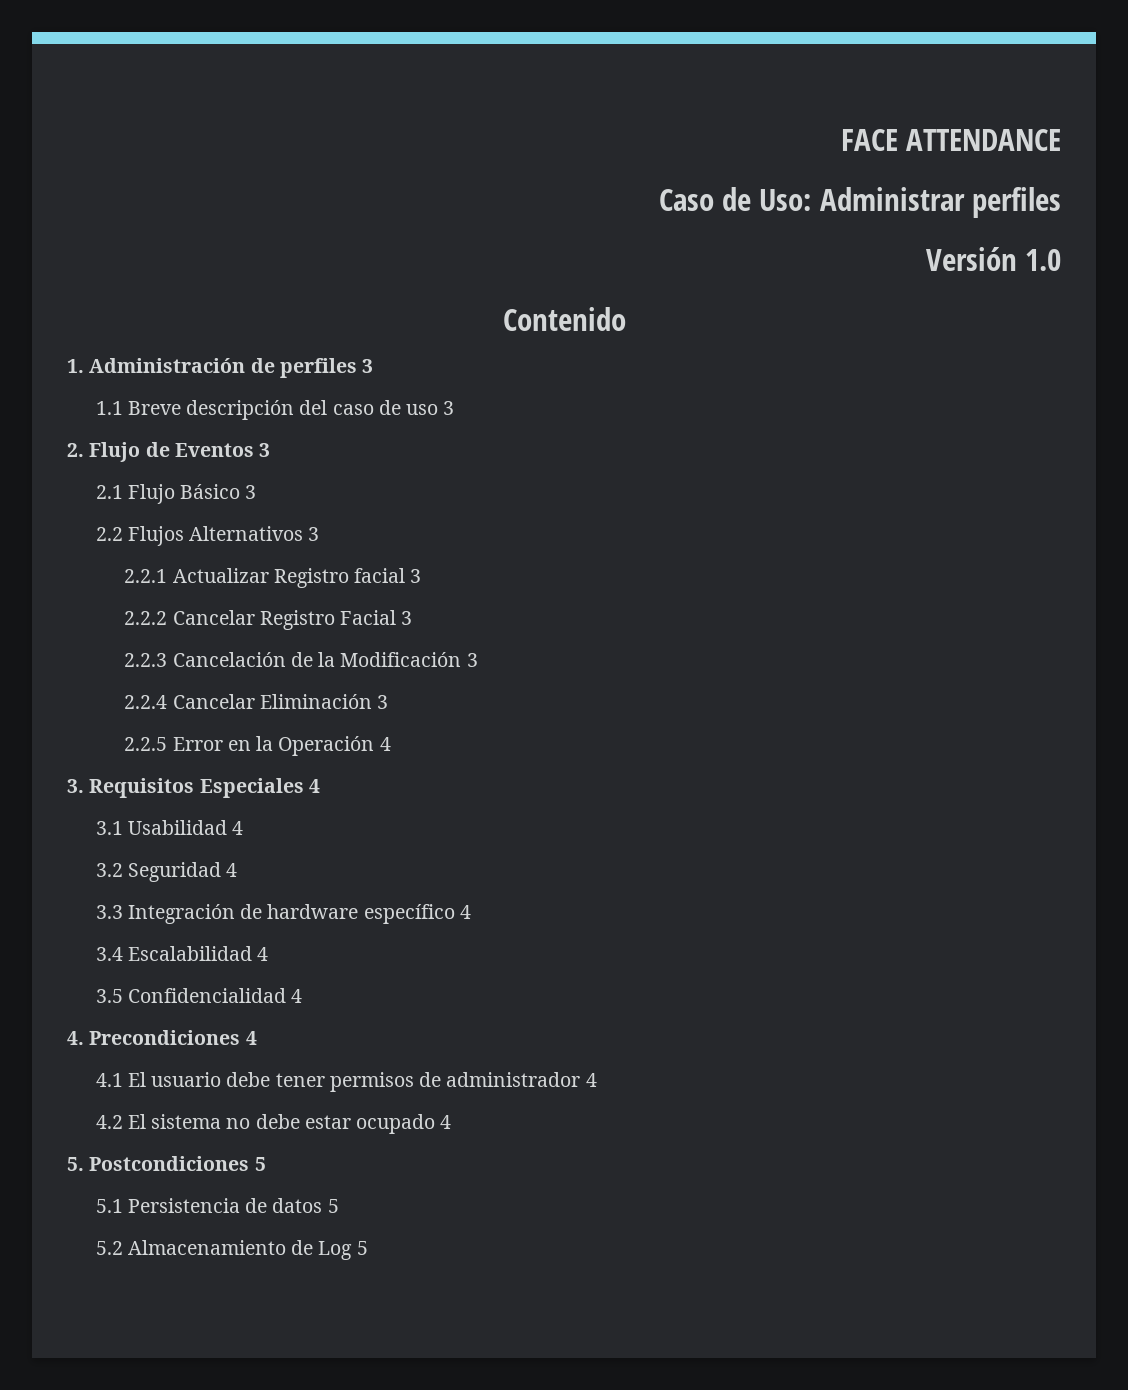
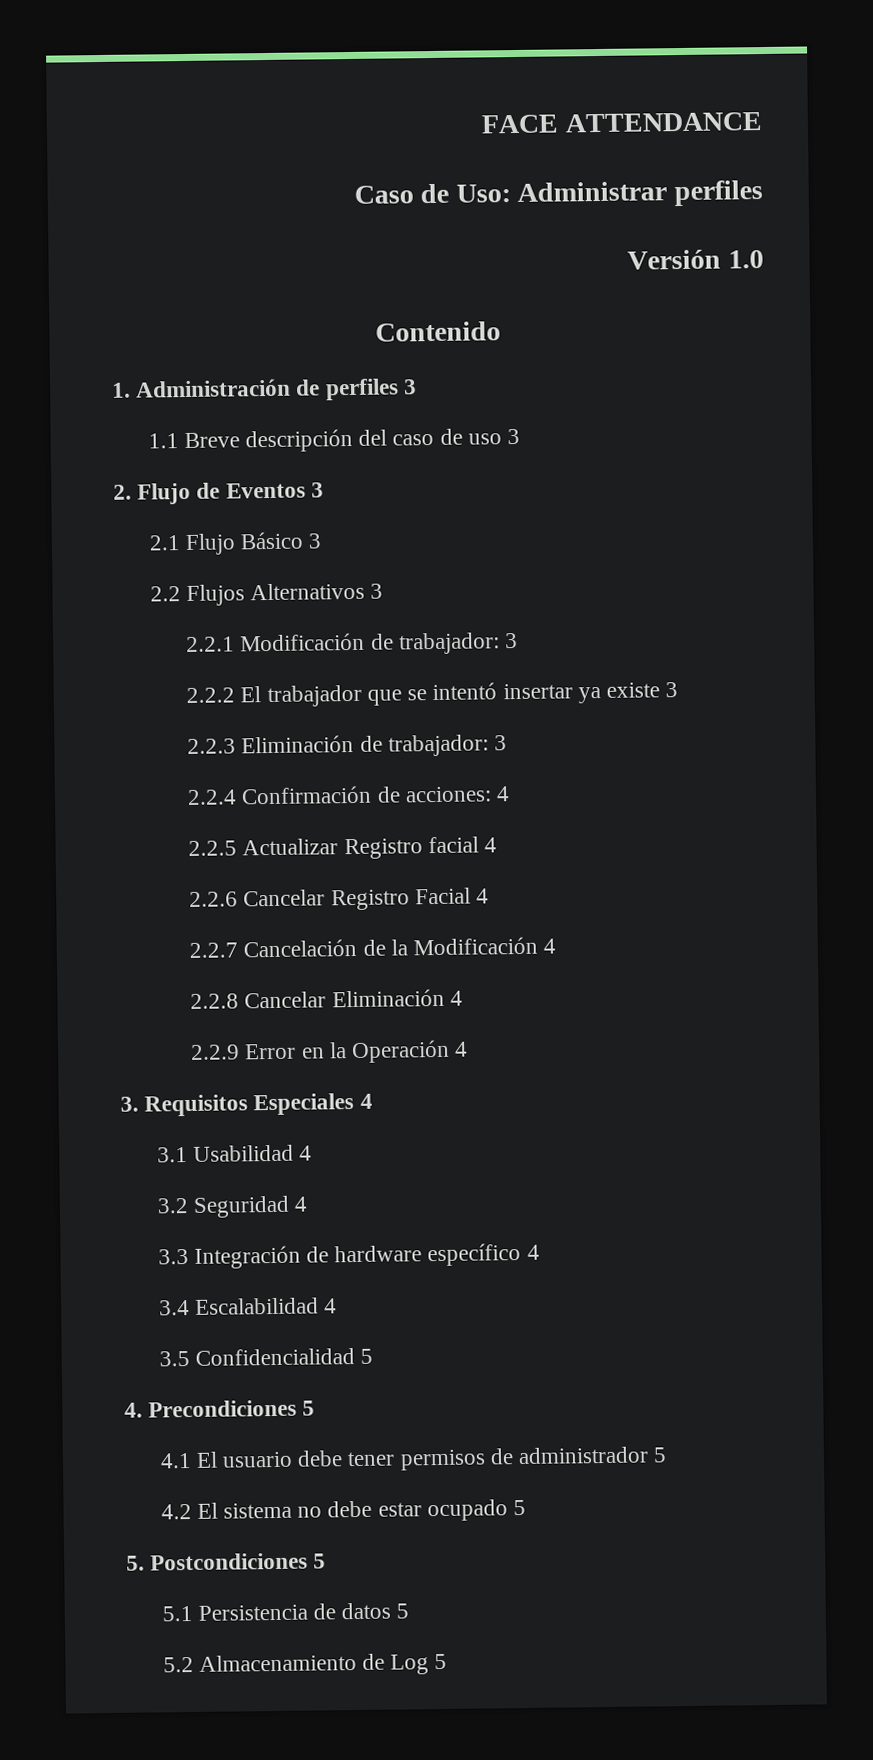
- 2.2.1 Actualizar Registro facial 3
- 2.2.2 Cancelar Registro Facial 3
- 2.2.3 Cancelación de la Modificación 3
- 2.2.4 Cancelar Eliminación 3
- 2.2.5 Error en la Operación 4
+ 2.2.1 Modificación de trabajador: 3
+ 2.2.2 El trabajador que se intentó insertar ya existe 3
+ 2.2.3 Eliminación de trabajador: 3
+ 2.2.4 Confirmación de acciones: 4
+ 2.2.5 Actualizar Registro facial 4
+ 2.2.6 Cancelar Registro Facial 4
+ 2.2.7 Cancelación de la Modificación 4
+ 2.2.8 Cancelar Eliminación 4
+ 2.2.9 Error en la Operación 4
- 3.5 Confidencialidad 4
+ 3.5 Confidencialidad 5
- 4. Precondiciones 4
+ 4. Precondiciones 5
- 4.1 El usuario debe tener permisos de administrador 4
+ 4.1 El usuario debe tener permisos de administrador 5
- 4.2 El sistema no debe estar ocupado 4
+ 4.2 El sistema no debe estar ocupado 5

